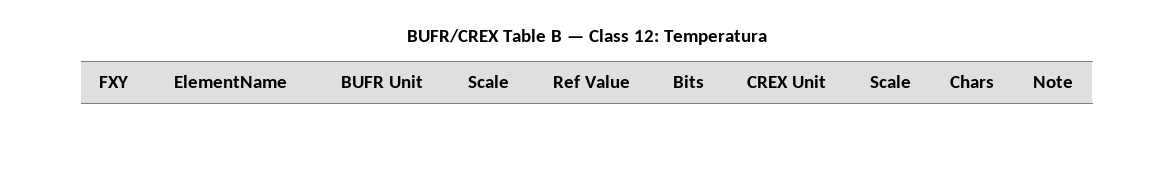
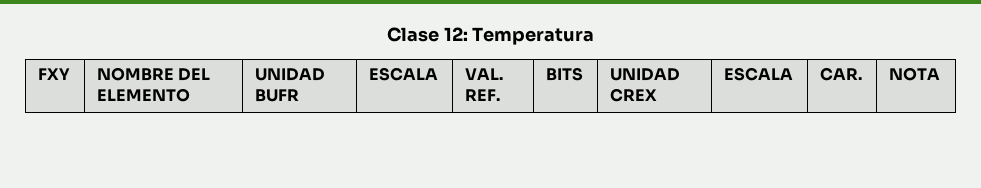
- BUFR/CREX Table B — Class 12: Temperatura
- FXY | ElementName | BUFR Unit | Scale | Ref Value | Bits | CREX Unit | Scale | Chars | Note
+ Clase 12: Temperatura
+ FXY | NOMBRE DEL ELEMENTO | UNIDAD BUFR | ESCALA | VAL. REF. | BITS | UNIDAD CREX | ESCALA | CAR. | NOTA

